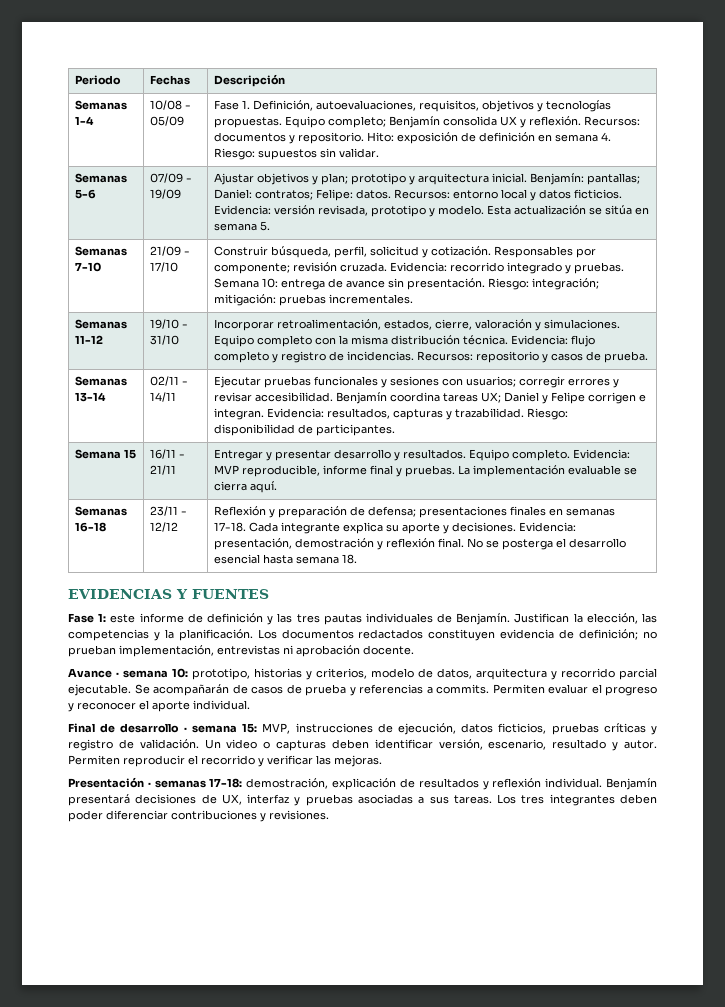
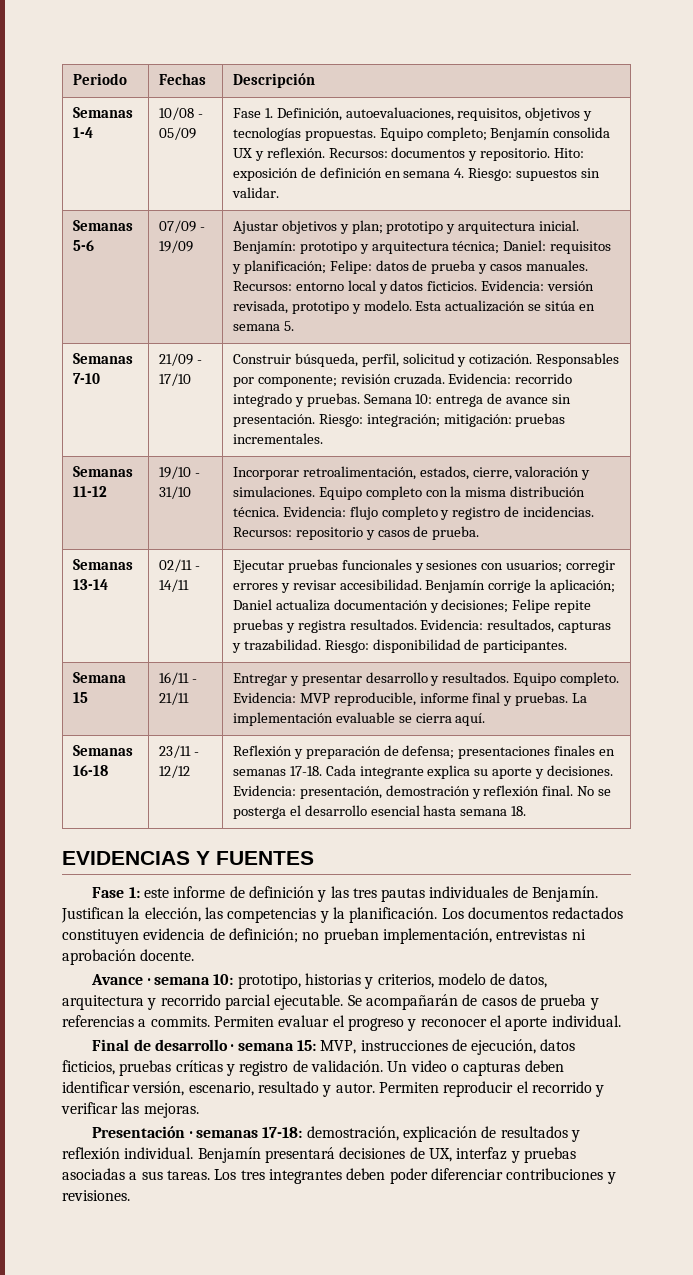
- Benjamín: pantallas; Daniel: contratos; Felipe: datos.
+ Benjamín: prototipo y arquitectura técnica; Daniel: requisitos y planificación; Felipe: datos de prueba y casos manuales.
- Benjamín coordina tareas UX; Daniel y Felipe corrigen e integran.
+ Benjamín corrige la aplicación; Daniel actualiza documentación y decisiones; Felipe repite pruebas y registra resultados.

